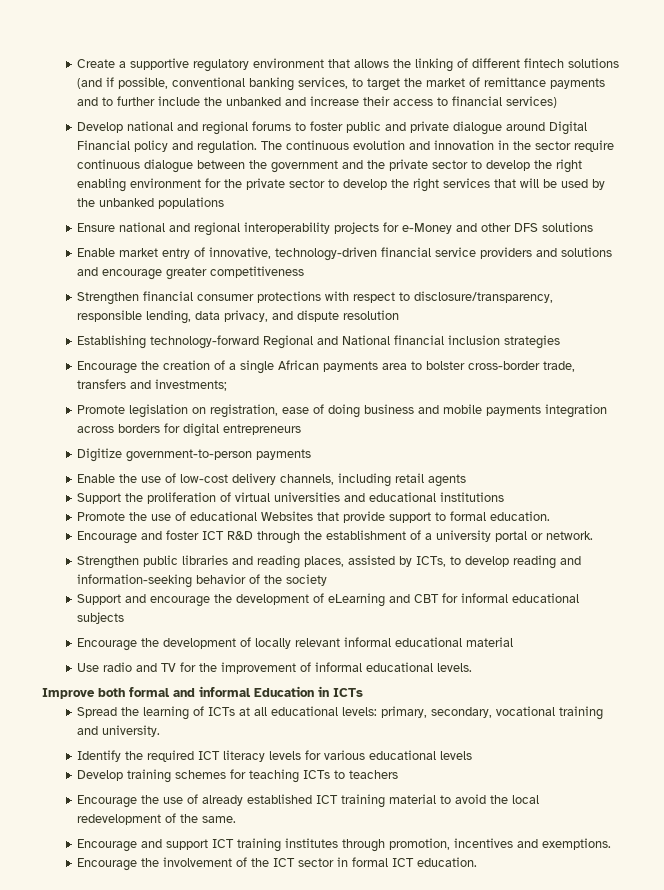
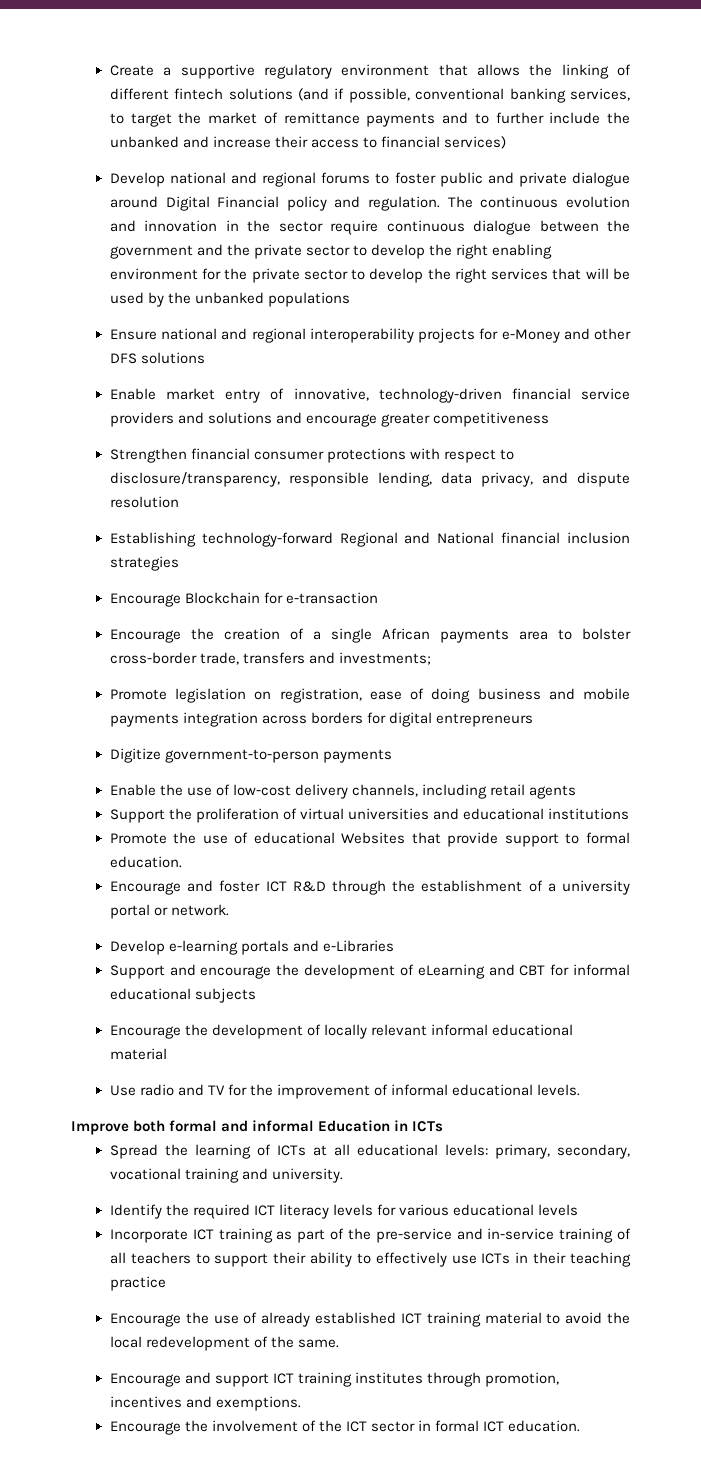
+ Encourage Blockchain for e-transaction
- Strengthen public libraries and reading places, assisted by ICTs, to develop reading and information-seeking behavior of the society
+ Develop e-learning portals and e-Libraries
- Develop training schemes for teaching ICTs to teachers
+ Incorporate ICT training as part of the pre-service and in-service training of all teachers to support their ability to effectively use ICTs in their teaching practice

